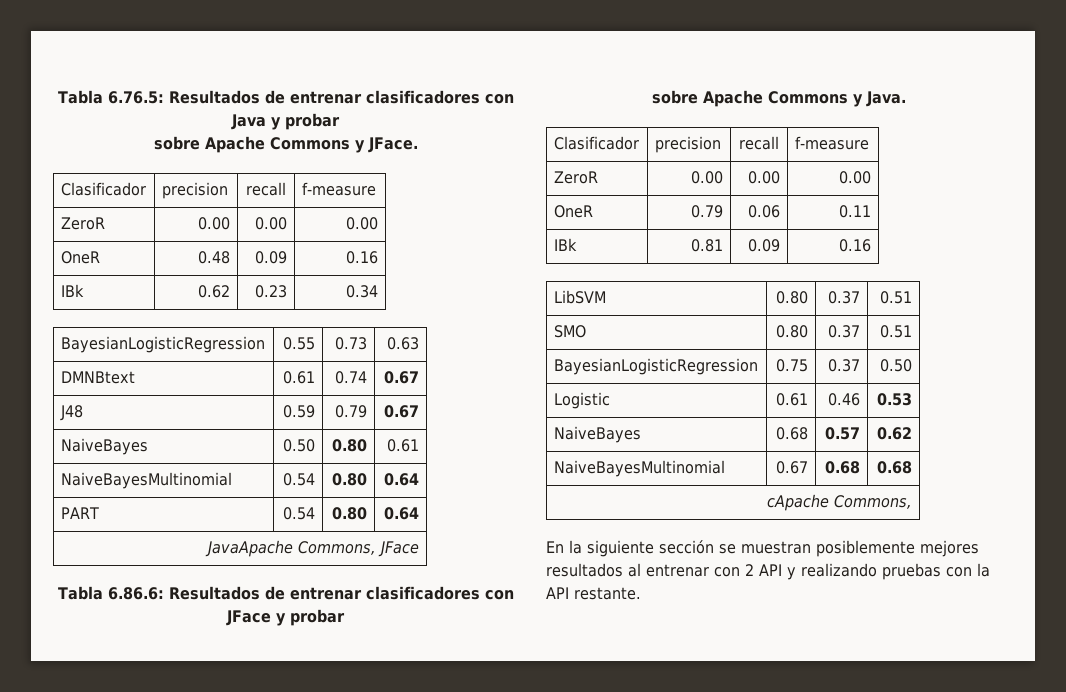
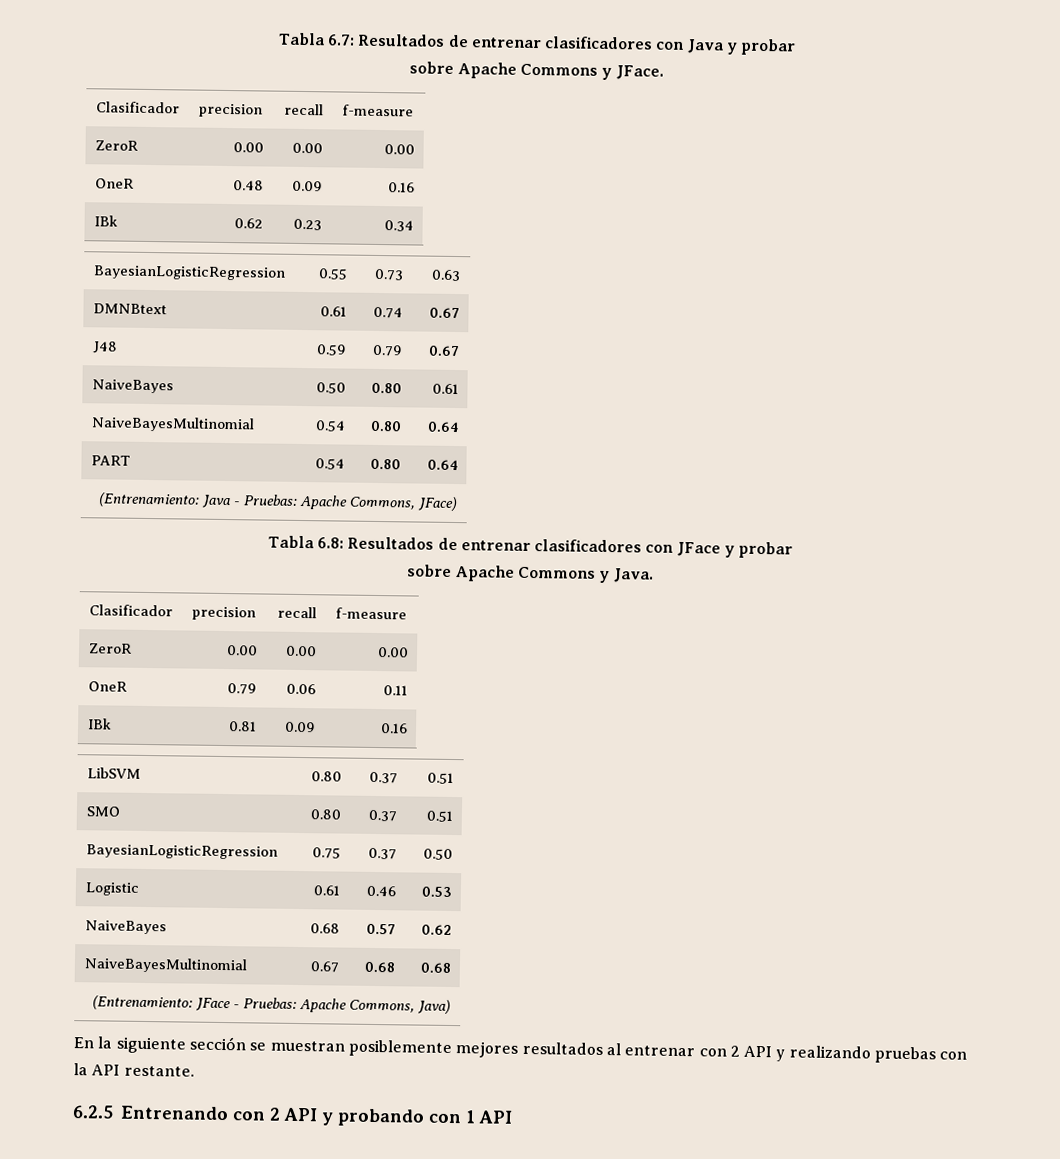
- Tabla 6.76.5: Resultados de entrenar clasificadores con Java y probar
+ Tabla 6.7: Resultados de entrenar clasificadores con Java y probar
- JavaApache Commons, JFace
- Tabla 6.86.6: Resultados de entrenar clasificadores con JFace y probar
+ (Entrenamiento: Java - Pruebas: Apache Commons, JFace)
+ Tabla 6.8: Resultados de entrenar clasificadores con JFace y probar
- cApache Commons,
+ (Entrenamiento: JFace - Pruebas: Apache Commons, Java)
+ 6.2.5 Entrenando con 2 API y probando con 1 API

